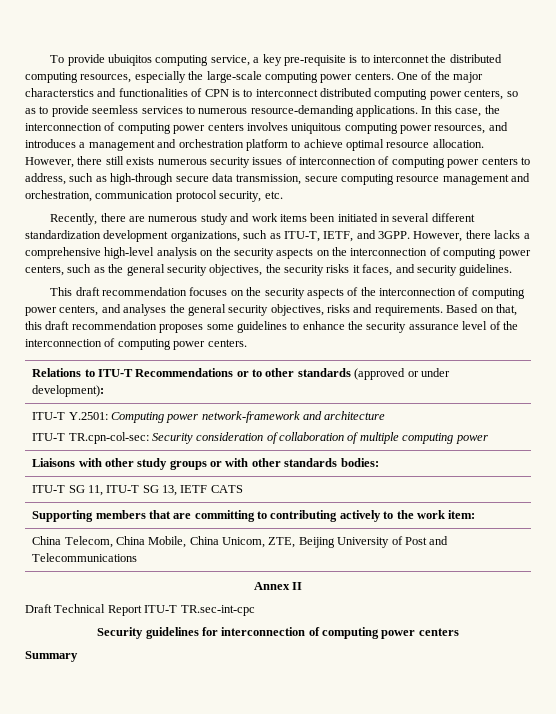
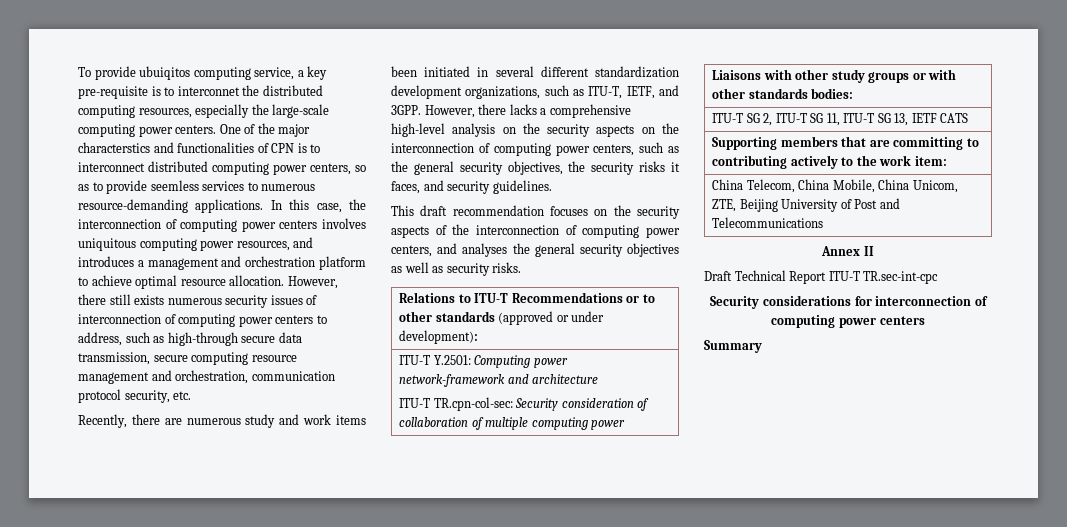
- This draft recommendation focuses on the security aspects of the interconnection of computing power centers, and analyses the general security objectives, risks and requirements. Based on that, this draft recommendation proposes some guidelines to enhance the security assurance level of the interconnection of computing power centers.
+ This draft recommendation focuses on the security aspects of the interconnection of computing power centers, and analyses the general security objectives as well as security risks.
- ITU-T SG 11, ITU-T SG 13, IETF CATS
+ ITU-T SG 2, ITU-T SG 11, ITU-T SG 13, IETF CATS
- Security guidelines for interconnection of computing power centers
+ Security considerations for interconnection of computing power centers

